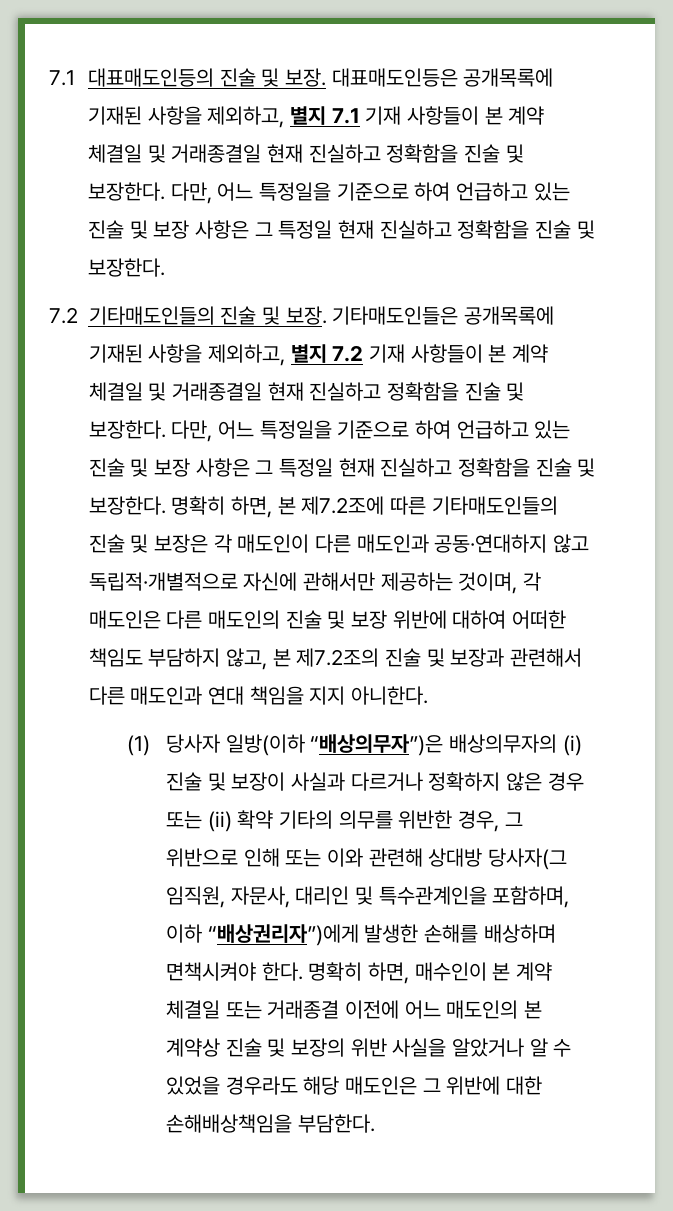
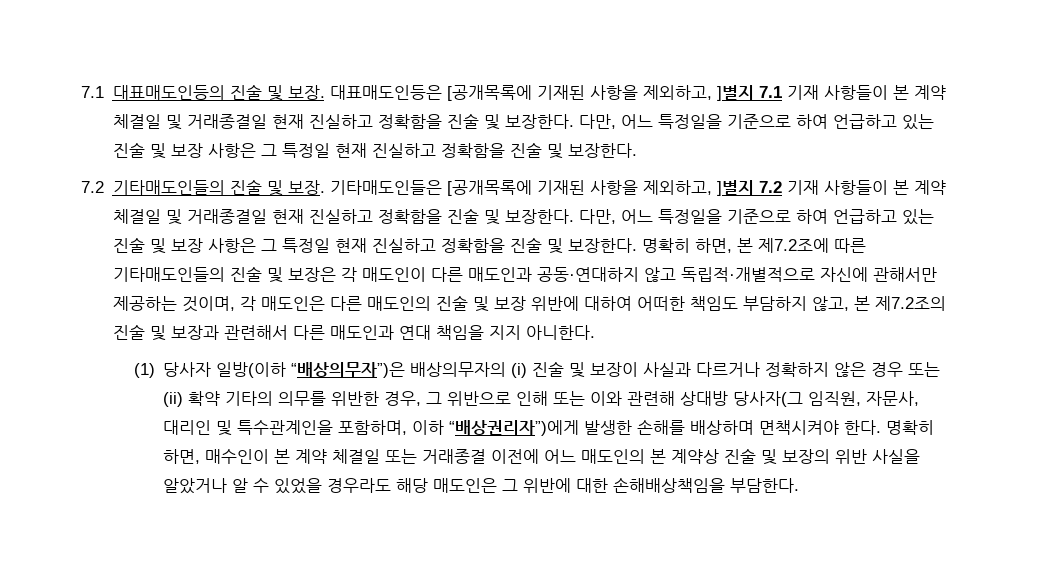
- 대표매도인등은 공개목록에 기재된 사항을 제외하고, 별지 7.1 기재 사항들이 본 계약 체결일 및 거래종결일 현재 진실하고 정확함을 진술 및 보장한다.
+ 대표매도인등은 [공개목록에 기재된 사항을 제외하고, ]별지 7.1 기재 사항들이 본 계약 체결일 및 거래종결일 현재 진실하고 정확함을 진술 및 보장한다.
- 기타매도인들은 공개목록에 기재된 사항을 제외하고, 별지 7.2 기재 사항들이 본 계약 체결일 및 거래종결일 현재 진실하고 정확함을 진술 및 보장한다.
+ 기타매도인들은 [공개목록에 기재된 사항을 제외하고, ]별지 7.2 기재 사항들이 본 계약 체결일 및 거래종결일 현재 진실하고 정확함을 진술 및 보장한다.

